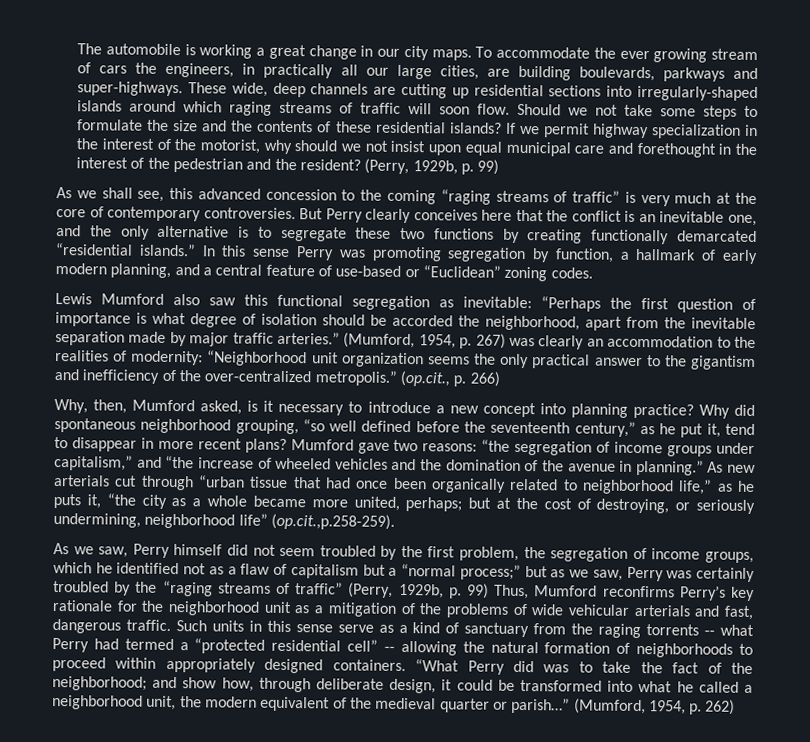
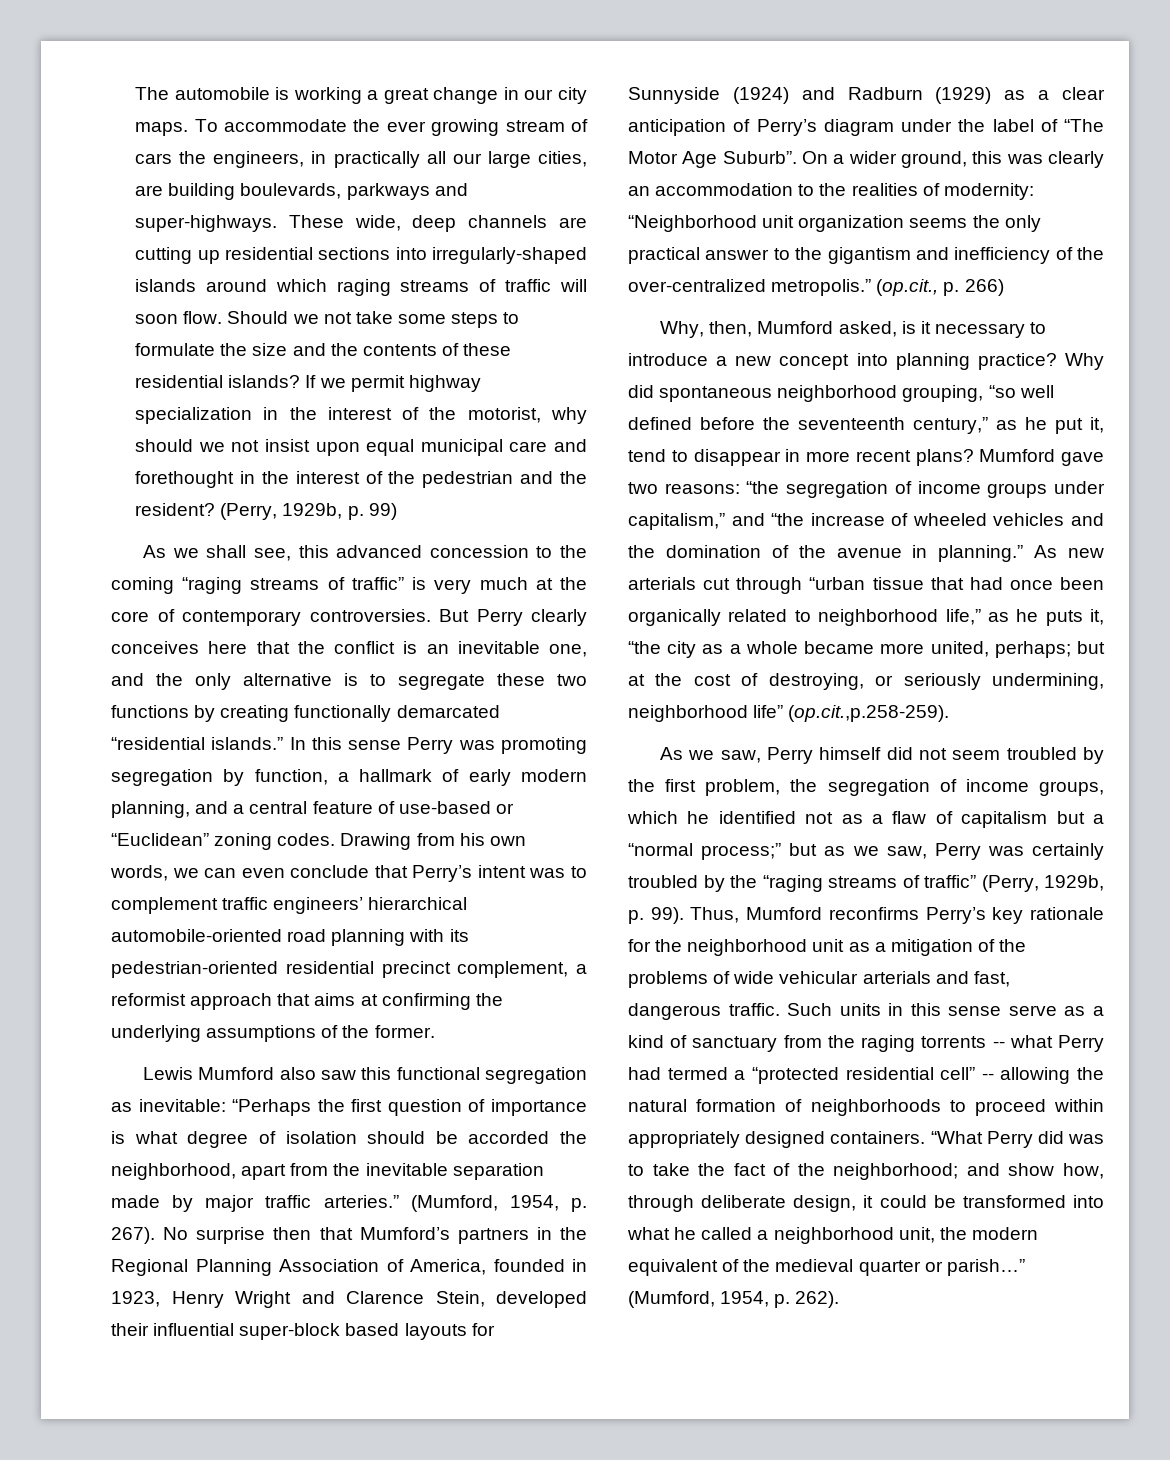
+ Drawing from his own words, we can even conclude that Perry’s intent was to complement traffic engineers’ hierarchical automobile-oriented road planning with its pedestrian-oriented residential precinct complement, a reformist approach that aims at confirming the underlying assumptions of the former.
- (Mumford, 1954, p. 267) was clearly an accommodation to the realities of modernity: “Neighborhood unit organization seems the only practical answer to the gigantism and inefficiency of the over-centralized metropolis.”
+ (Mumford, 1954, p. 267). No surprise then that Mumford’s partners in the Regional Planning Association of America, founded in 1923, Henry Wright and Clarence Stein, developed their influential super-block based layouts for Sunnyside (1924) and Radburn (1929) as a clear anticipation of Perry’s diagram under the label of “The Motor Age Suburb”. On a wider ground, this was clearly an accommodation to the realities of modernity: “Neighborhood unit organization seems the only practical answer to the gigantism and inefficiency of the over-centralized metropolis.”
- but as we saw, Perry was certainly troubled by the “raging streams of traffic” (Perry, 1929b, p. 99) Thus, Mumford reconfirms Perry’s key rationale for the neighborhood unit as a mitigation of the problems of wide vehicular arterials and fast, dangerous traffic.
+ but as we saw, Perry was certainly troubled by the “raging streams of traffic” (Perry, 1929b, p. 99). Thus, Mumford reconfirms Perry’s key rationale for the neighborhood unit as a mitigation of the problems of wide vehicular arterials and fast, dangerous traffic.
- (Mumford, 1954, p. 262)
+ (Mumford, 1954, p. 262).

